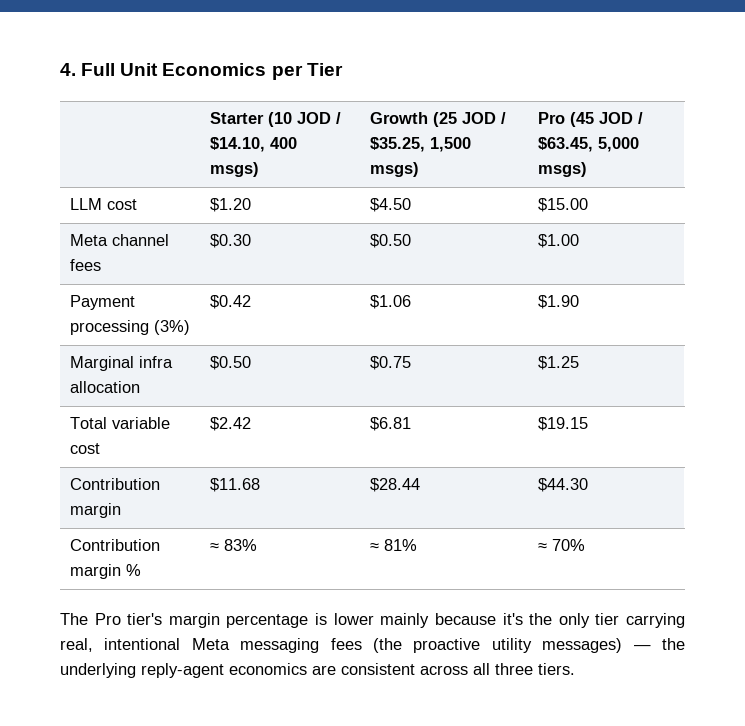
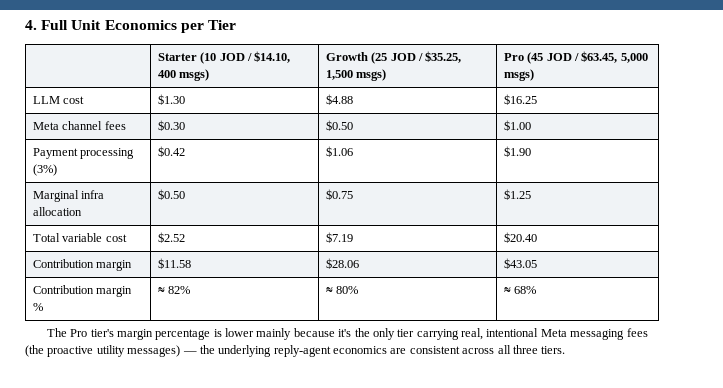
- LLM cost | $1.20 | $4.50 | $15.00
+ LLM cost | $1.30 | $4.88 | $16.25
- Total variable cost | $2.42 | $6.81 | $19.15
+ Total variable cost | $2.52 | $7.19 | $20.40
- Contribution margin | $11.68 | $28.44 | $44.30
+ Contribution margin | $11.58 | $28.06 | $43.05
- Contribution margin % | ≈ 83% | ≈ 81% | ≈ 70%
+ Contribution margin % | ≈ 82% | ≈ 80% | ≈ 68%

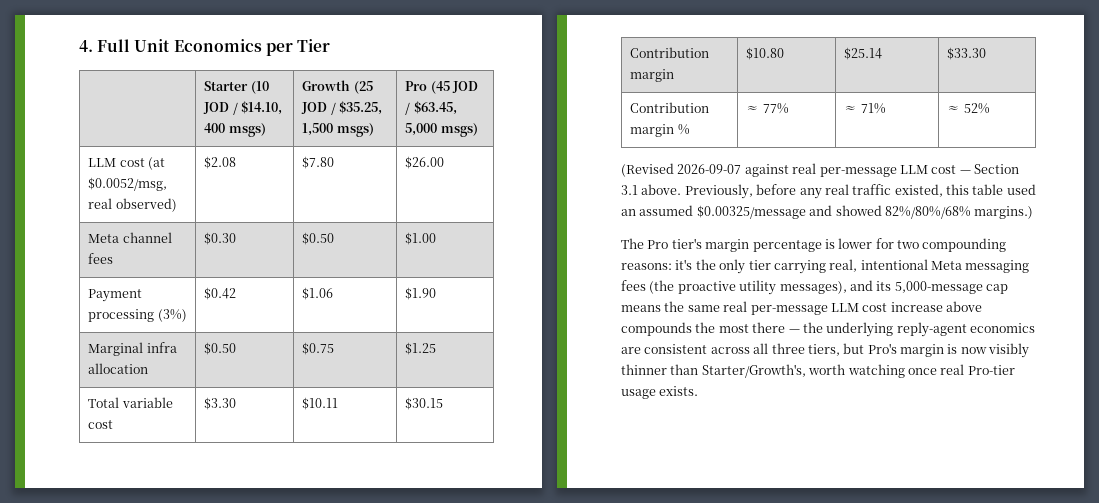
- LLM cost | $1.30 | $4.88 | $16.25
+ LLM cost (at $0.0052/msg, real observed) | $2.08 | $7.80 | $26.00
- Total variable cost | $2.52 | $7.19 | $20.40
+ Total variable cost | $3.30 | $10.11 | $30.15
- Contribution margin | $11.58 | $28.06 | $43.05
+ Contribution margin | $10.80 | $25.14 | $33.30
- Contribution margin % | ≈ 82% | ≈ 80% | ≈ 68%
+ Contribution margin % | ≈ 77% | ≈ 71% | ≈ 52%
+ (Revised 2026-09-07 against real per-message LLM cost — Section 3.1 above. Previously, before any real traffic existed, this table used an assumed $0.00325/message and showed 82%/80%/68% margins.)
- The Pro tier's margin percentage is lower mainly because it's the only tier carrying real, intentional Meta messaging fees (the proactive utility messages) — the underlying reply-agent economics are consistent across all three tiers.
+ The Pro tier's margin percentage is lower for two compounding reasons: it's the only tier carrying real, intentional Meta messaging fees (the proactive utility messages), and its 5,000-message cap means the same real per-message LLM cost increase above compounds the most there — the underlying reply-agent economics are consistent across all three tiers, but Pro's margin is now visibly thinner than Starter/Growth's, worth watching once real Pro-tier usage exists.

